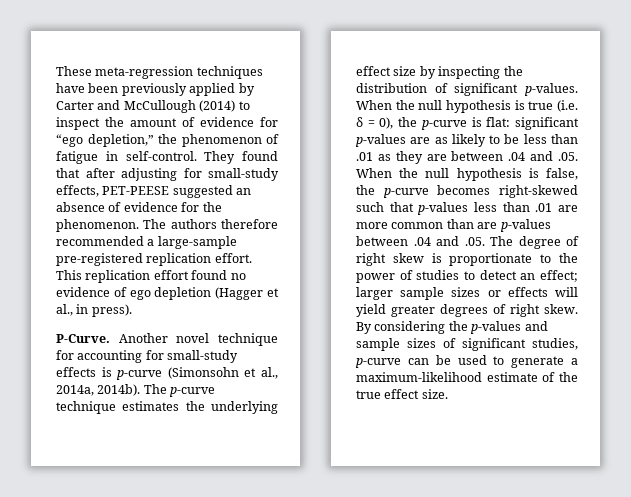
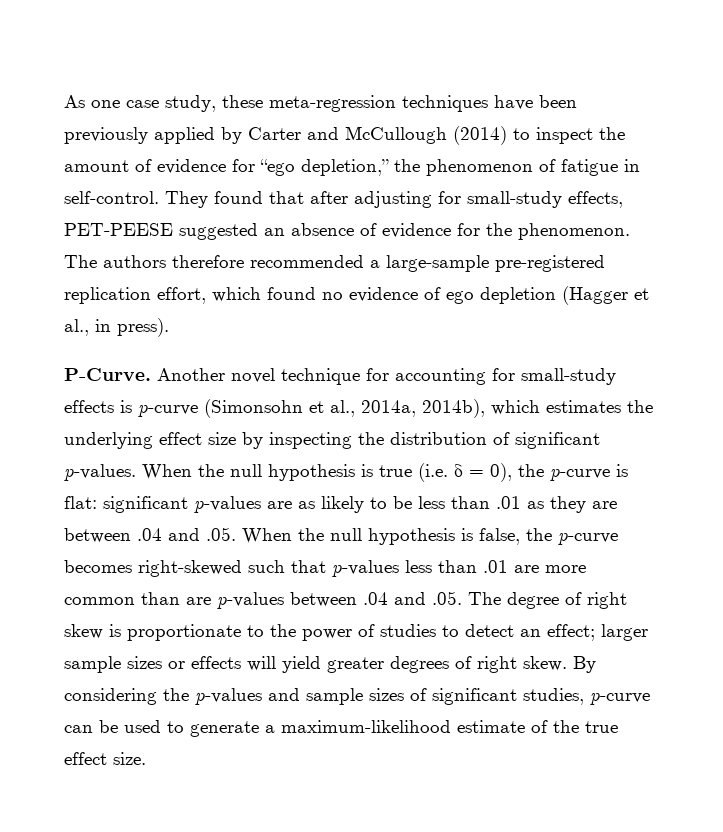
- These meta-regression techniques have been previously applied by Carter and McCullough (2014) to inspect the amount of evidence for “ego depletion,” the phenomenon of fatigue in self-control.
+ As one case study, these meta-regression techniques have been previously applied by Carter and McCullough (2014) to inspect the amount of evidence for “ego depletion,” the phenomenon of fatigue in self-control.
- The authors therefore recommended a large-sample pre-registered replication effort. This replication effort found no evidence of ego depletion (Hagger et al., in press).
+ The authors therefore recommended a large-sample pre-registered replication effort, which found no evidence of ego depletion (Hagger et al., in press).
- Another novel technique for accounting for small-study effects is p-curve (Simonsohn et al., 2014a, 2014b). The p-curve technique estimates the underlying effect size by inspecting the distribution of significant p-values.
+ Another novel technique for accounting for small-study effects is p-curve (Simonsohn et al., 2014a, 2014b), which estimates the underlying effect size by inspecting the distribution of significant p-values.

